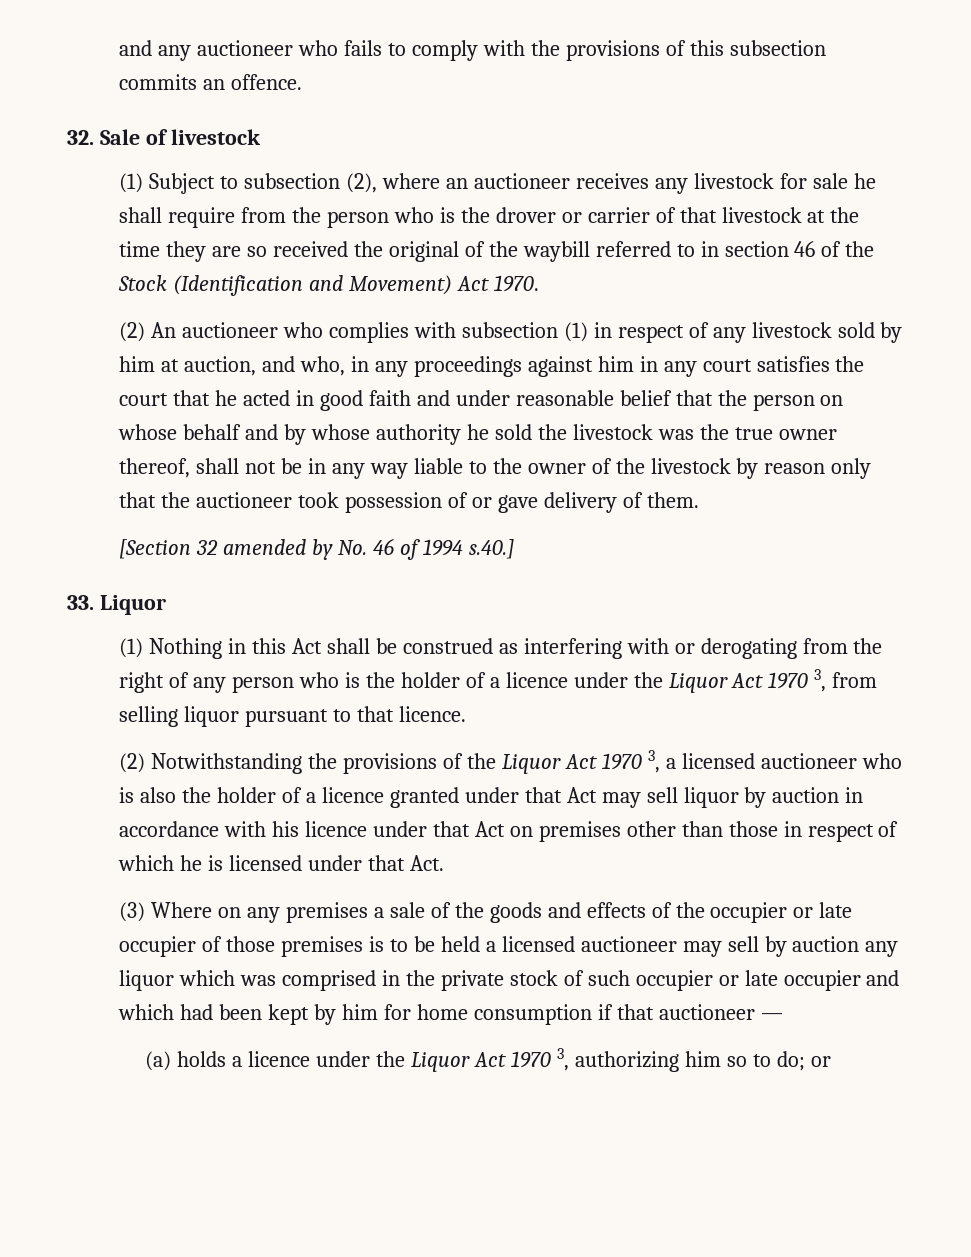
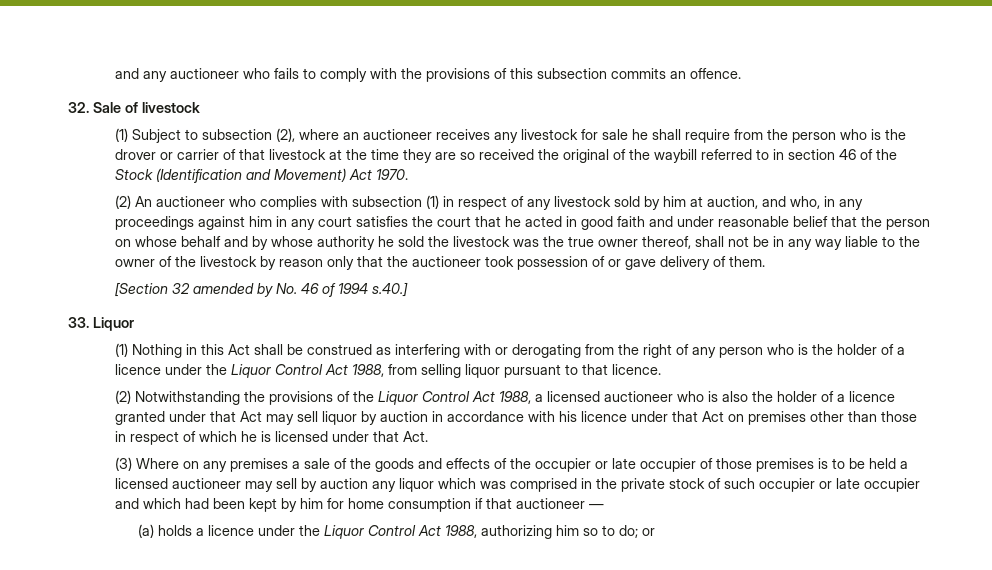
- (1) Nothing in this Act shall be construed as interfering with or derogating from the right of any person who is the holder of a licence under the Liquor Act 1970 3, from selling liquor pursuant to that licence.
+ (1) Nothing in this Act shall be construed as interfering with or derogating from the right of any person who is the holder of a licence under the Liquor Control Act 1988, from selling liquor pursuant to that licence.
- (2) Notwithstanding the provisions of the Liquor Act 1970 3, a licensed auctioneer who is also the holder of a licence granted under that Act may sell liquor by auction in accordance with his licence under that Act on premises other than those in respect of which he is licensed under that Act.
+ (2) Notwithstanding the provisions of the Liquor Control Act 1988, a licensed auctioneer who is also the holder of a licence granted under that Act may sell liquor by auction in accordance with his licence under that Act on premises other than those in respect of which he is licensed under that Act.
- (a) holds a licence under the Liquor Act 1970 3, authorizing him so to do; or
+ (a) holds a licence under the Liquor Control Act 1988, authorizing him so to do; or

